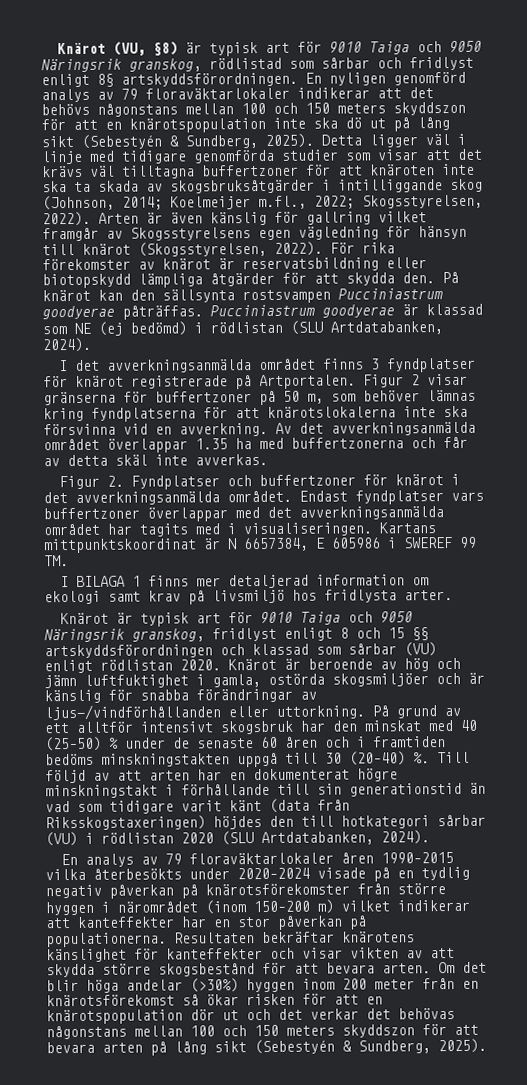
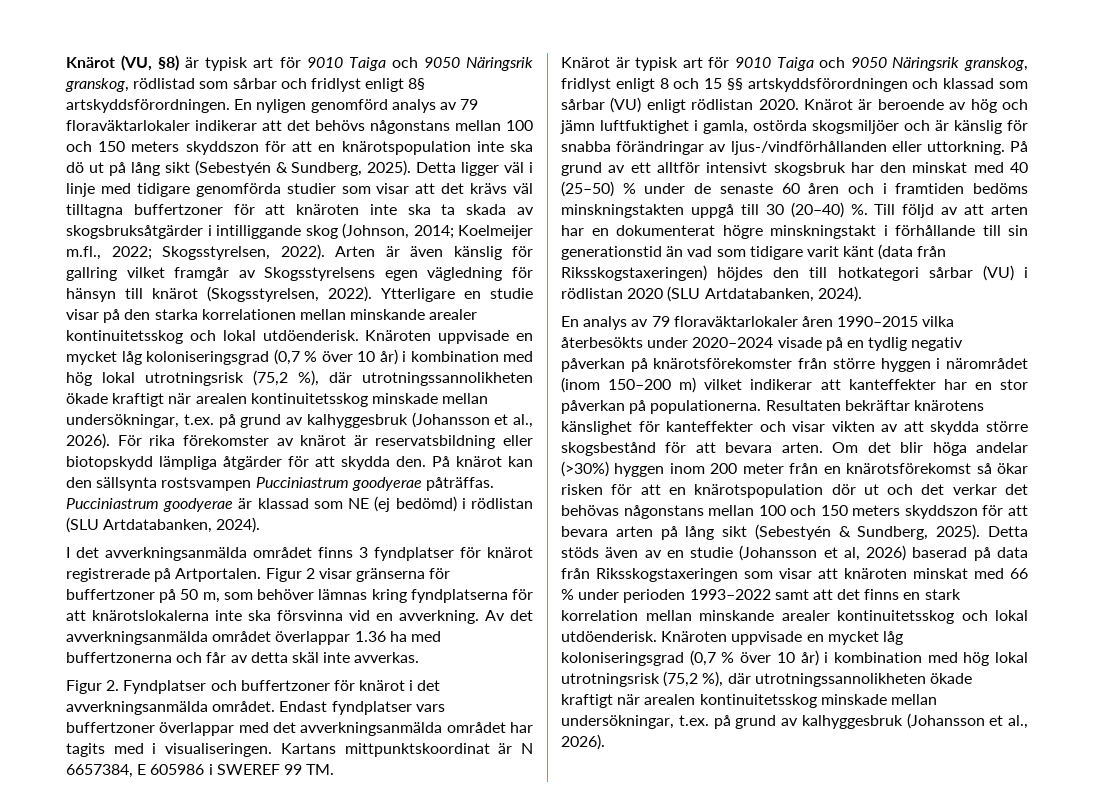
+ Ytterligare en studie visar på den starka korrelationen mellan minskande arealer kontinuitetsskog och lokal utdöenderisk. Knäroten uppvisade en mycket låg koloniseringsgrad (0,7 % över 10 år) i kombination med hög lokal utrotningsrisk (75,2 %), där utrotningssannolikheten ökade kraftigt när arealen kontinuitetsskog minskade mellan undersökningar, t.ex. på grund av kalhyggesbruk (Johansson et al., 2026).
- Av det avverkningsanmälda området överlappar 1.35 ha med buffertzonerna och får av detta skäl inte avverkas.
+ Av det avverkningsanmälda området överlappar 1.36 ha med buffertzonerna och får av detta skäl inte avverkas.
- I BILAGA 1 finns mer detaljerad information om ekologi samt krav på livsmiljö hos fridlysta arter.
+ Detta stöds även av en studie (Johansson et al, 2026) baserad på data från Riksskogstaxeringen som visar att knäroten minskat med 66 % under perioden 1993–2022 samt att det finns en stark korrelation mellan minskande arealer kontinuitetsskog och lokal utdöenderisk. Knäroten uppvisade en mycket låg koloniseringsgrad (0,7 % över 10 år) i kombination med hög lokal utrotningsrisk (75,2 %), där utrotningssannolikheten ökade kraftigt när arealen kontinuitetsskog minskade mellan undersökningar, t.ex. på grund av kalhyggesbruk (Johansson et al., 2026).

